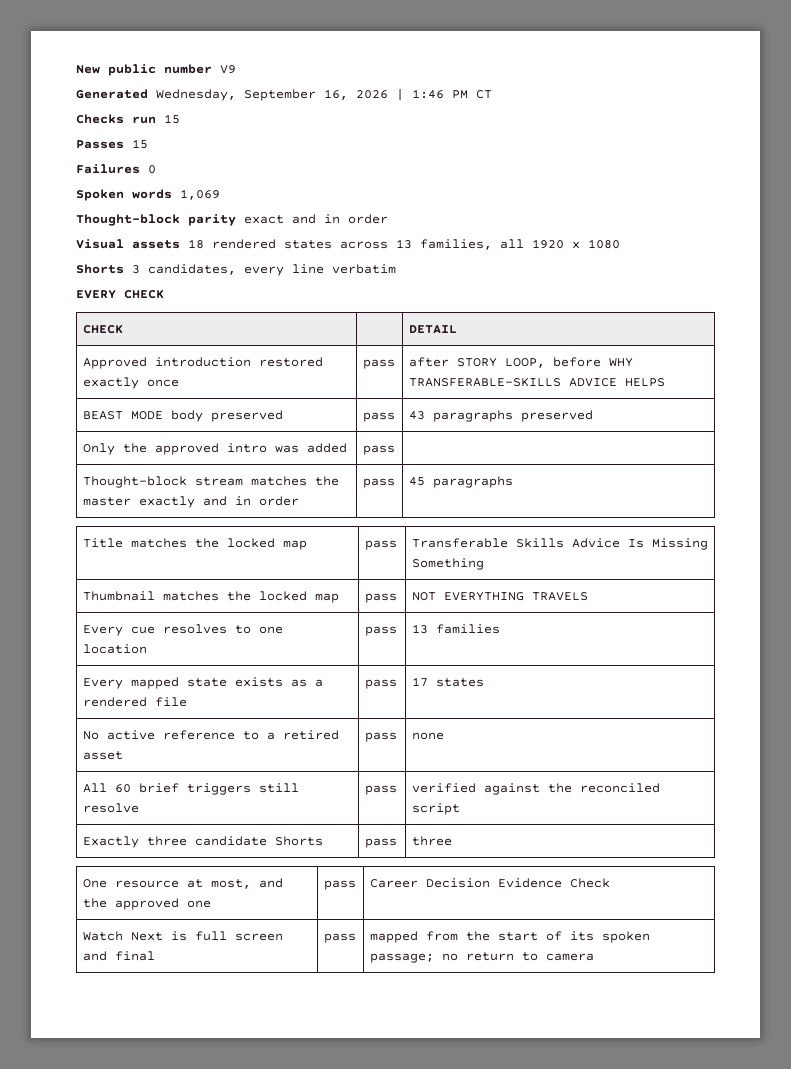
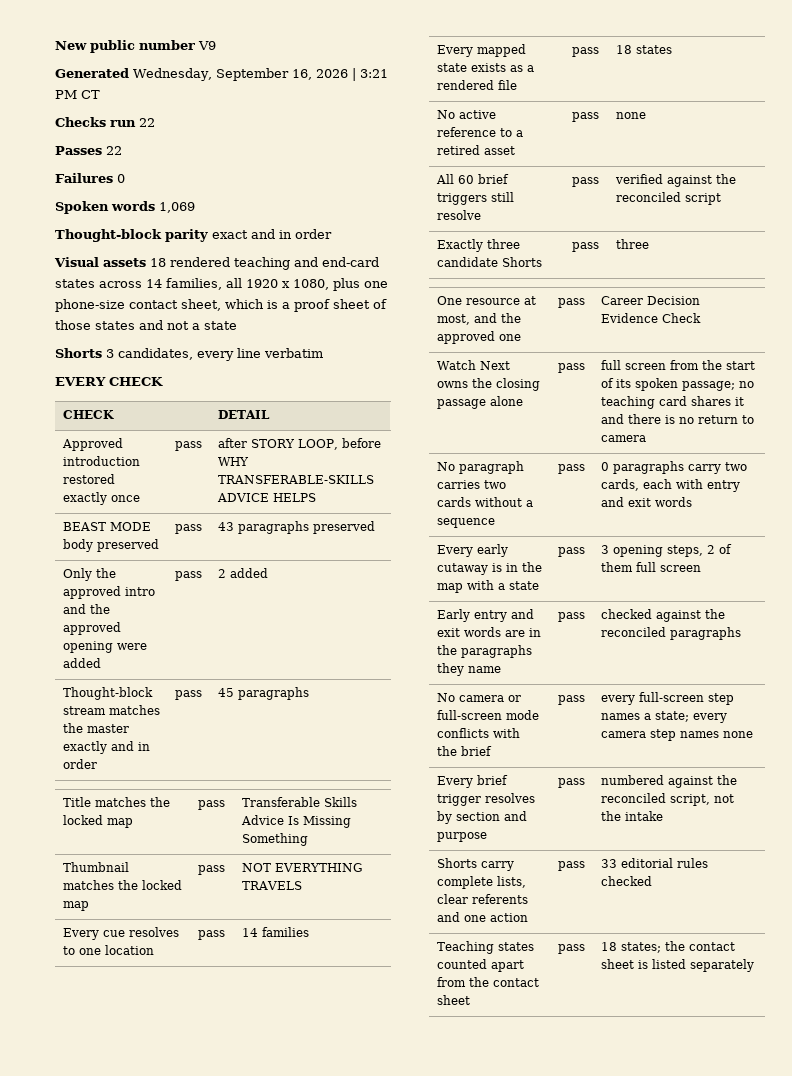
- Generated Wednesday, September 16, 2026 | 1:46 PM CT
+ Generated Wednesday, September 16, 2026 | 3:21 PM CT
- Checks run 15
+ Checks run 22
- Passes 15
+ Passes 22
- Visual assets 18 rendered states across 13 families, all 1920 x 1080
+ Visual assets 18 rendered teaching and end-card states across 14 families, all 1920 x 1080, plus one phone-size contact sheet, which is a proof sheet of those states and not a state
- Only the approved intro was added | pass |
+ Only the approved intro and the approved opening were added | pass | 2 added
- Every cue resolves to one location | pass | 13 families
+ Every cue resolves to one location | pass | 14 families
- Every mapped state exists as a rendered file | pass | 17 states
+ Every mapped state exists as a rendered file | pass | 18 states
- Watch Next is full screen and final | pass | mapped from the start of its spoken passage; no return to camera
+ Watch Next owns the closing passage alone | pass | full screen from the start of its spoken passage; no teaching card shares it and there is no return to camera
+ No paragraph carries two cards without a sequence | pass | 0 paragraphs carry two cards, each with entry and exit words
+ Every early cutaway is in the map with a state | pass | 3 opening steps, 2 of them full screen
+ Early entry and exit words are in the paragraphs they name | pass | checked against the reconciled paragraphs
+ No camera or full-screen mode conflicts with the brief | pass | every full-screen step names a state; every camera step names none
+ Every brief trigger resolves by section and purpose | pass | numbered against the reconciled script, not the intake
+ Shorts carry complete lists, clear referents and one action | pass | 33 editorial rules checked
+ Teaching states counted apart from the contact sheet | pass | 18 states; the contact sheet is listed separately

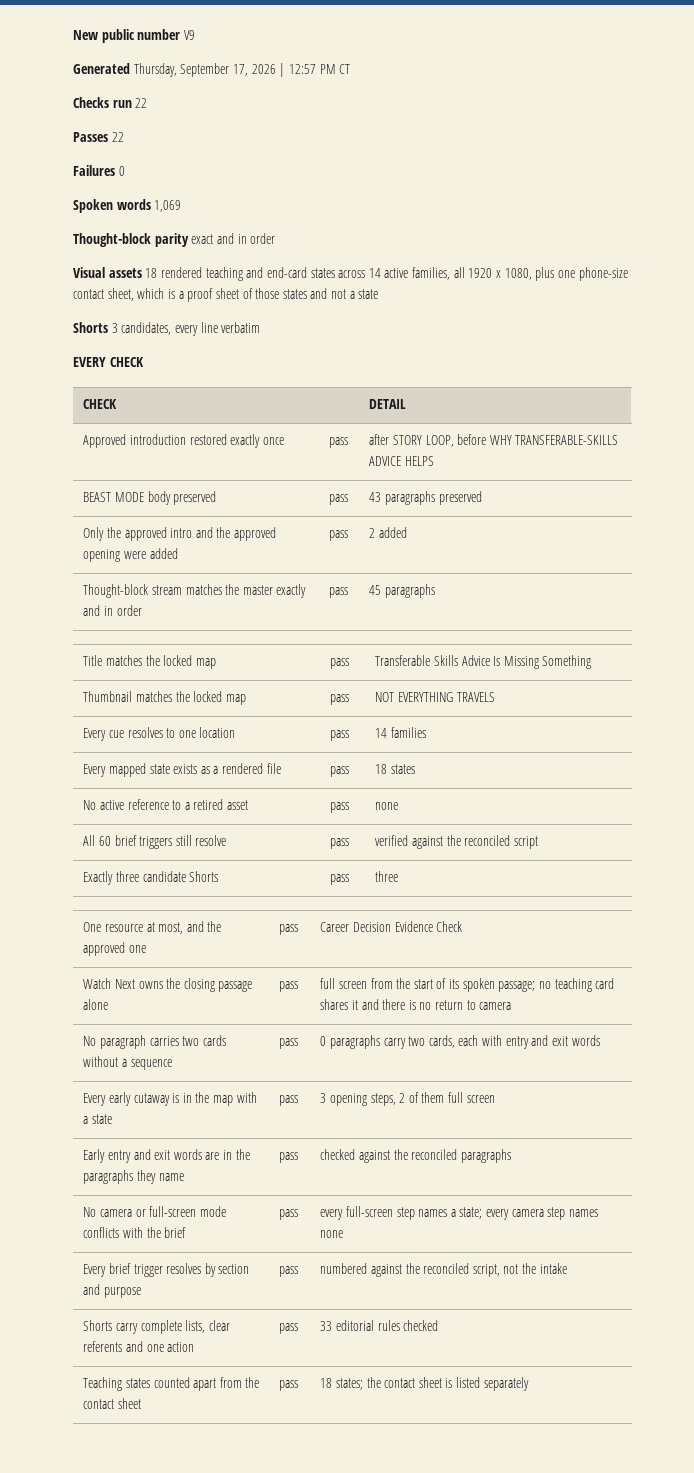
- Generated Wednesday, September 16, 2026 | 3:21 PM CT
+ Generated Thursday, September 17, 2026 | 12:57 PM CT
- Visual assets 18 rendered teaching and end-card states across 14 families, all 1920 x 1080, plus one phone-size contact sheet, which is a proof sheet of those states and not a state
+ Visual assets 18 rendered teaching and end-card states across 14 active families, all 1920 x 1080, plus one phone-size contact sheet, which is a proof sheet of those states and not a state

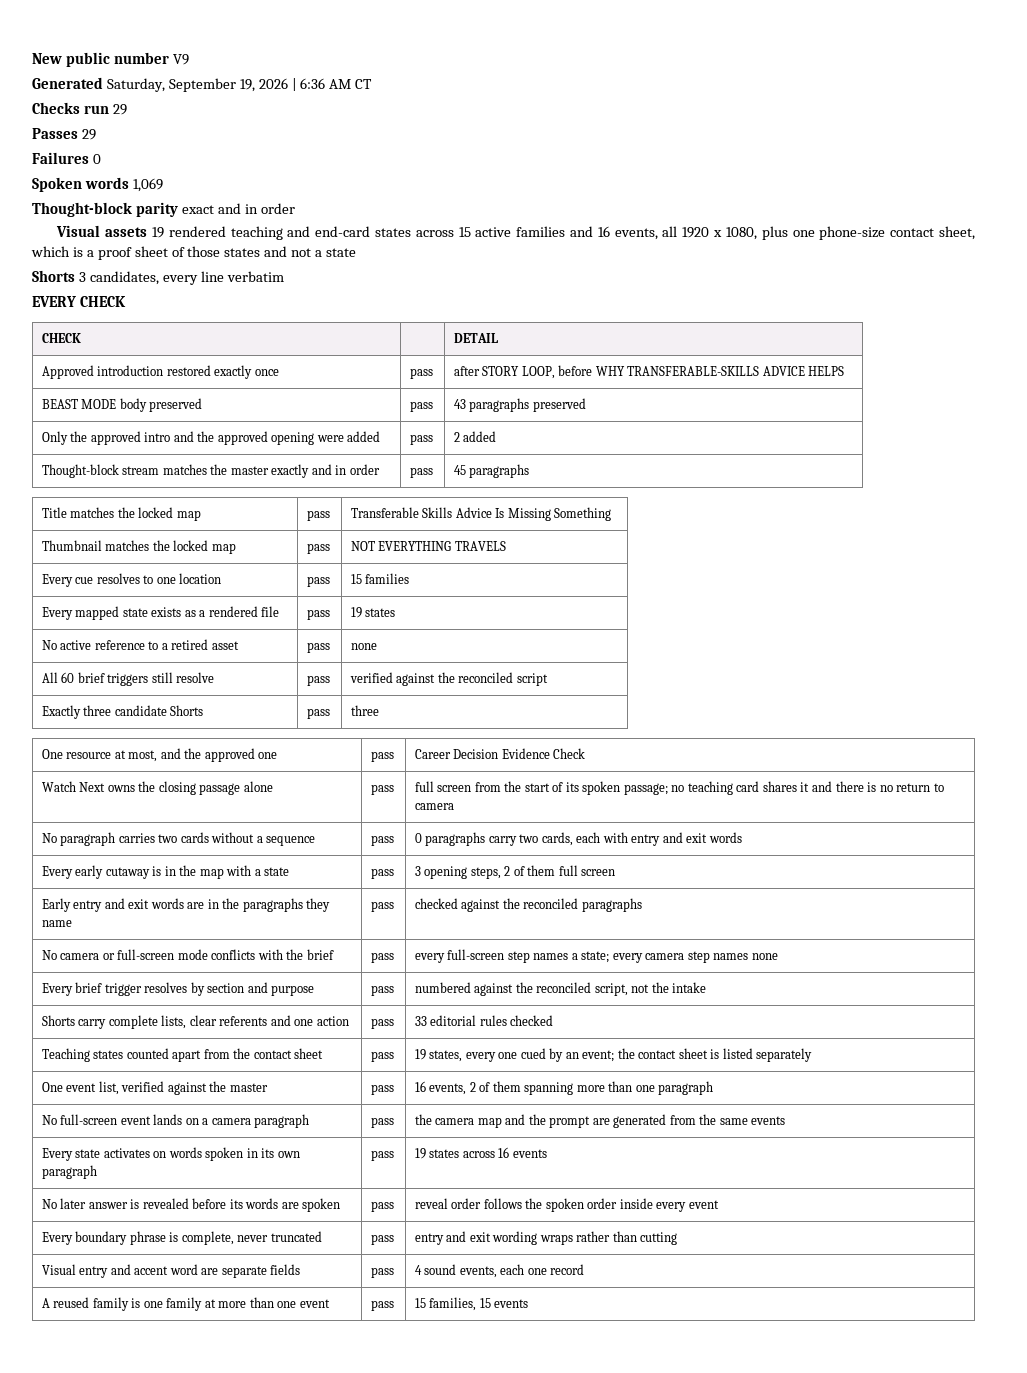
- Generated Thursday, September 17, 2026 | 12:57 PM CT
+ Generated Saturday, September 19, 2026 | 6:36 AM CT
- Checks run 22
+ Checks run 29
- Passes 22
+ Passes 29
- Visual assets 18 rendered teaching and end-card states across 14 active families, all 1920 x 1080, plus one phone-size contact sheet, which is a proof sheet of those states and not a state
+ Visual assets 19 rendered teaching and end-card states across 15 active families and 16 events, all 1920 x 1080, plus one phone-size contact sheet, which is a proof sheet of those states and not a state
- Every cue resolves to one location | pass | 14 families
+ Every cue resolves to one location | pass | 15 families
- Every mapped state exists as a rendered file | pass | 18 states
+ Every mapped state exists as a rendered file | pass | 19 states
- Teaching states counted apart from the contact sheet | pass | 18 states; the contact sheet is listed separately
+ Teaching states counted apart from the contact sheet | pass | 19 states, every one cued by an event; the contact sheet is listed separately
+ One event list, verified against the master | pass | 16 events, 2 of them spanning more than one paragraph
+ No full-screen event lands on a camera paragraph | pass | the camera map and the prompt are generated from the same events
+ Every state activates on words spoken in its own paragraph | pass | 19 states across 16 events
+ No later answer is revealed before its words are spoken | pass | reveal order follows the spoken order inside every event
+ Every boundary phrase is complete, never truncated | pass | entry and exit wording wraps rather than cutting
+ Visual entry and accent word are separate fields | pass | 4 sound events, each one record
+ A reused family is one family at more than one event | pass | 15 families, 15 events

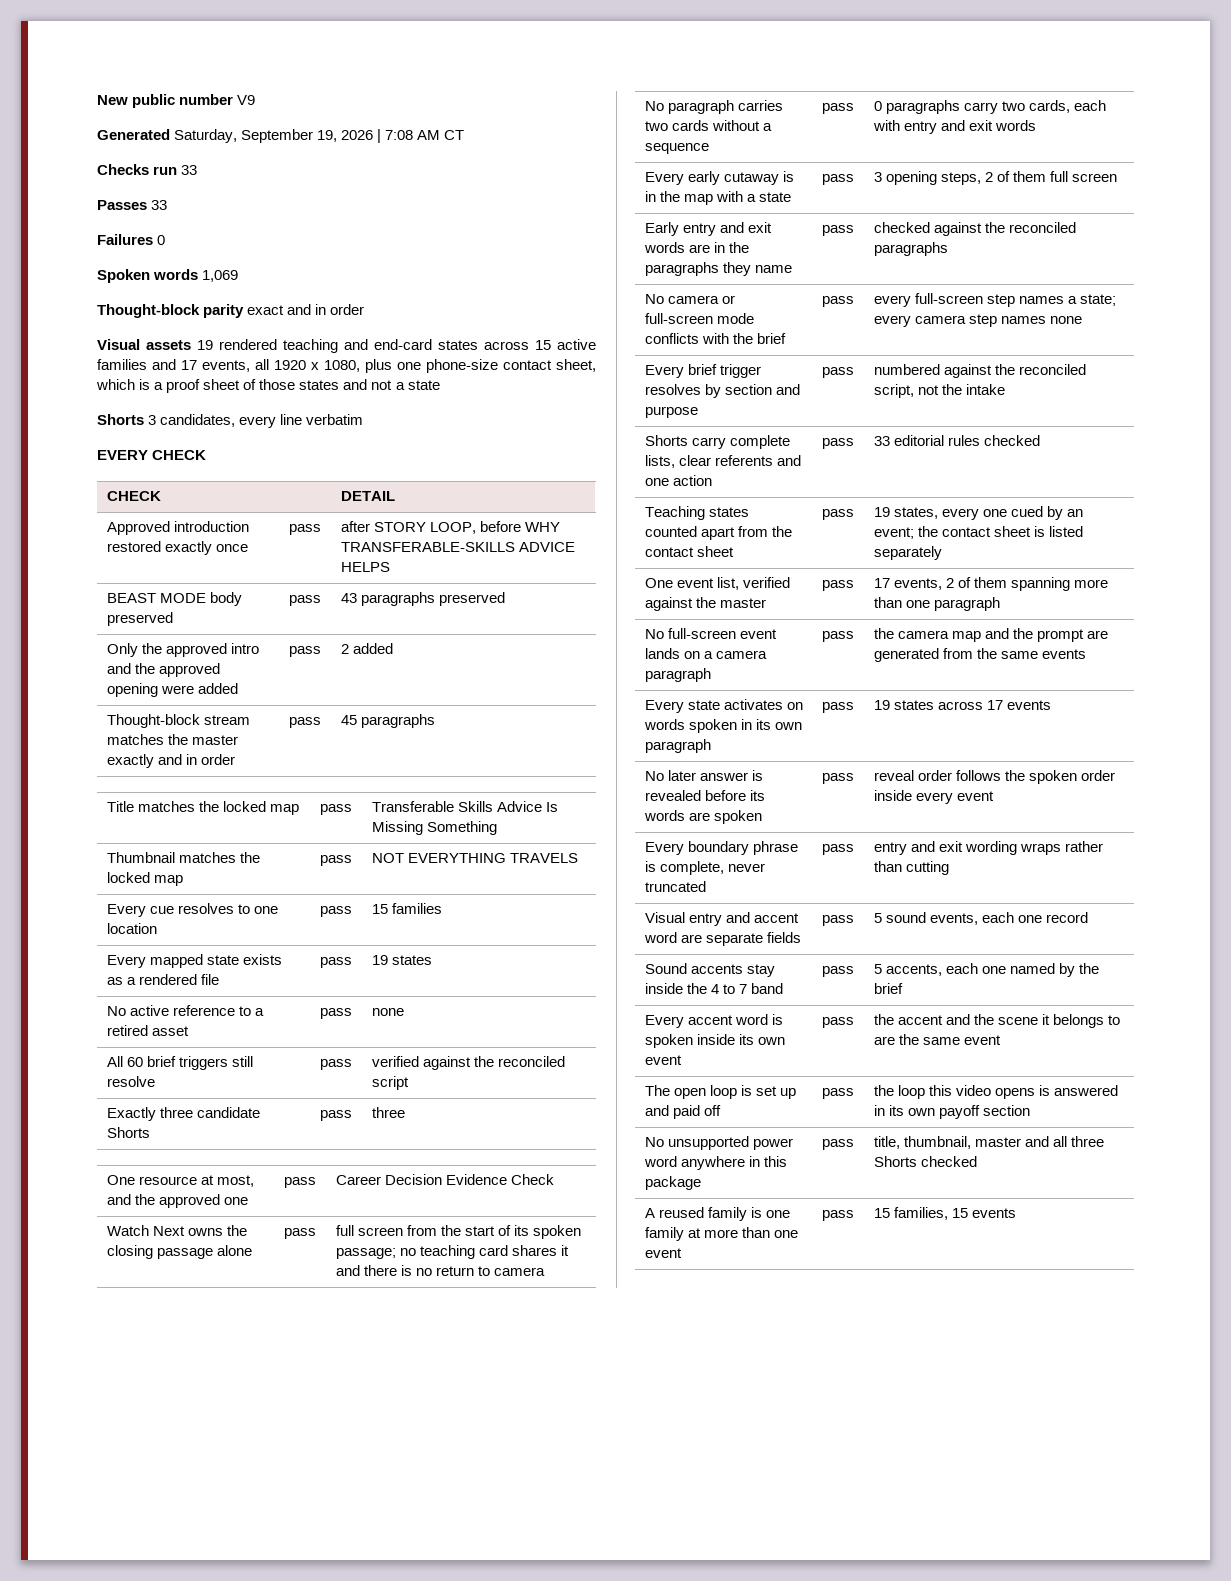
- Generated Saturday, September 19, 2026 | 6:36 AM CT
+ Generated Saturday, September 19, 2026 | 7:08 AM CT
- Checks run 29
+ Checks run 33
- Passes 29
+ Passes 33
- Visual assets 19 rendered teaching and end-card states across 15 active families and 16 events, all 1920 x 1080, plus one phone-size contact sheet, which is a proof sheet of those states and not a state
+ Visual assets 19 rendered teaching and end-card states across 15 active families and 17 events, all 1920 x 1080, plus one phone-size contact sheet, which is a proof sheet of those states and not a state
- One event list, verified against the master | pass | 16 events, 2 of them spanning more than one paragraph
+ One event list, verified against the master | pass | 17 events, 2 of them spanning more than one paragraph
- Every state activates on words spoken in its own paragraph | pass | 19 states across 16 events
+ Every state activates on words spoken in its own paragraph | pass | 19 states across 17 events
- Visual entry and accent word are separate fields | pass | 4 sound events, each one record
+ Visual entry and accent word are separate fields | pass | 5 sound events, each one record
+ Sound accents stay inside the 4 to 7 band | pass | 5 accents, each one named by the brief
+ Every accent word is spoken inside its own event | pass | the accent and the scene it belongs to are the same event
+ The open loop is set up and paid off | pass | the loop this video opens is answered in its own payoff section
+ No unsupported power word anywhere in this package | pass | title, thumbnail, master and all three Shorts checked

